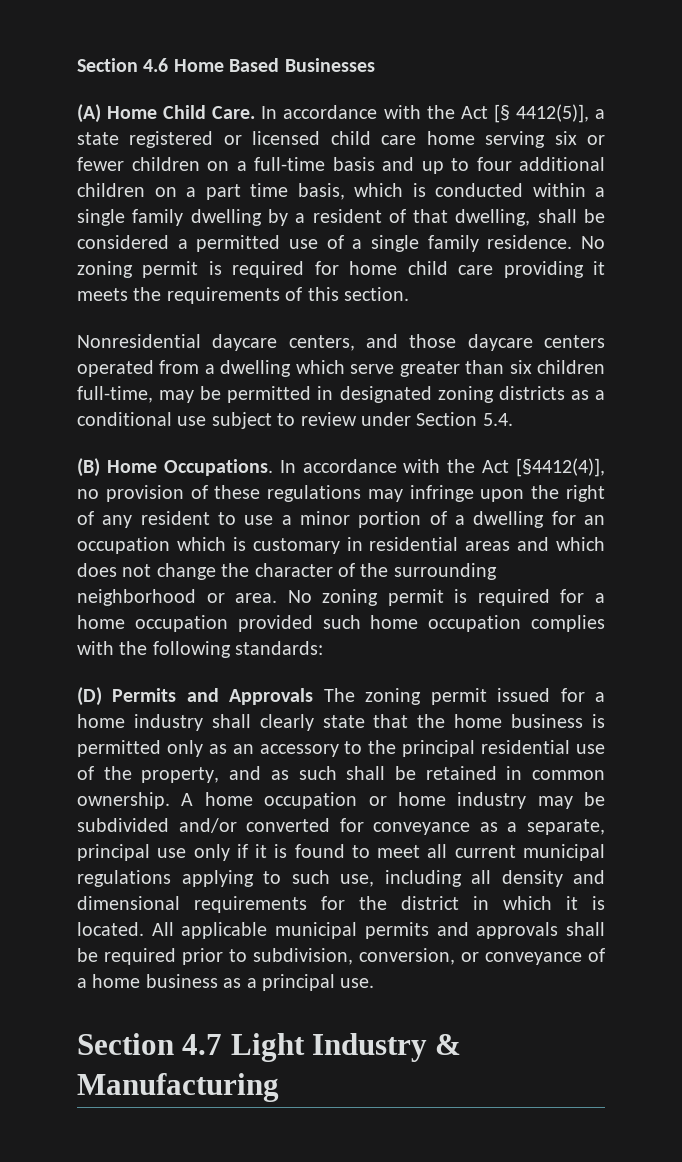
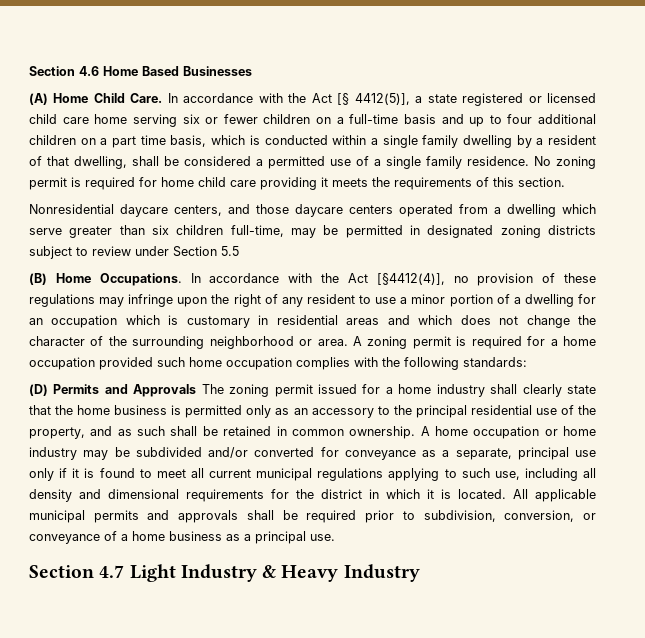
- Nonresidential daycare centers, and those daycare centers operated from a dwelling which serve greater than six children full-time, may be permitted in designated zoning districts as a conditional use subject to review under Section 5.4.
+ Nonresidential daycare centers, and those daycare centers operated from a dwelling which serve greater than six children full-time, may be permitted in designated zoning districts subject to review under Section 5.5
- No zoning permit is required for a home occupation provided such home occupation complies with the following standards:
+ A zoning permit is required for a home occupation provided such home occupation complies with the following standards:
- Section 4.7 Light Industry & Manufacturing
+ Section 4.7 Light Industry & Heavy Industry

